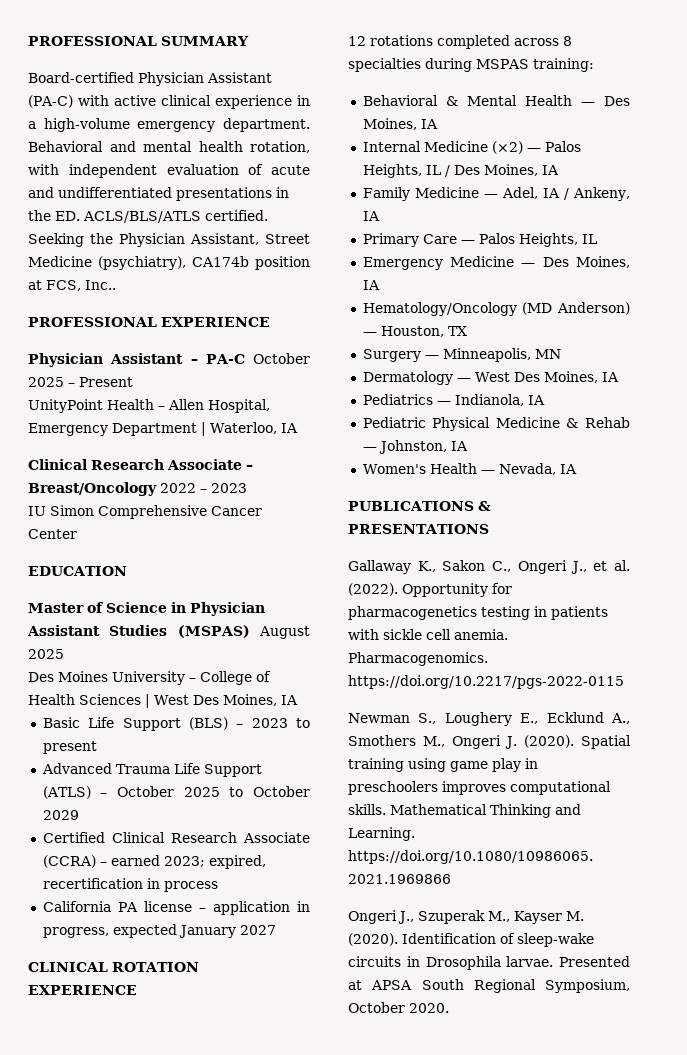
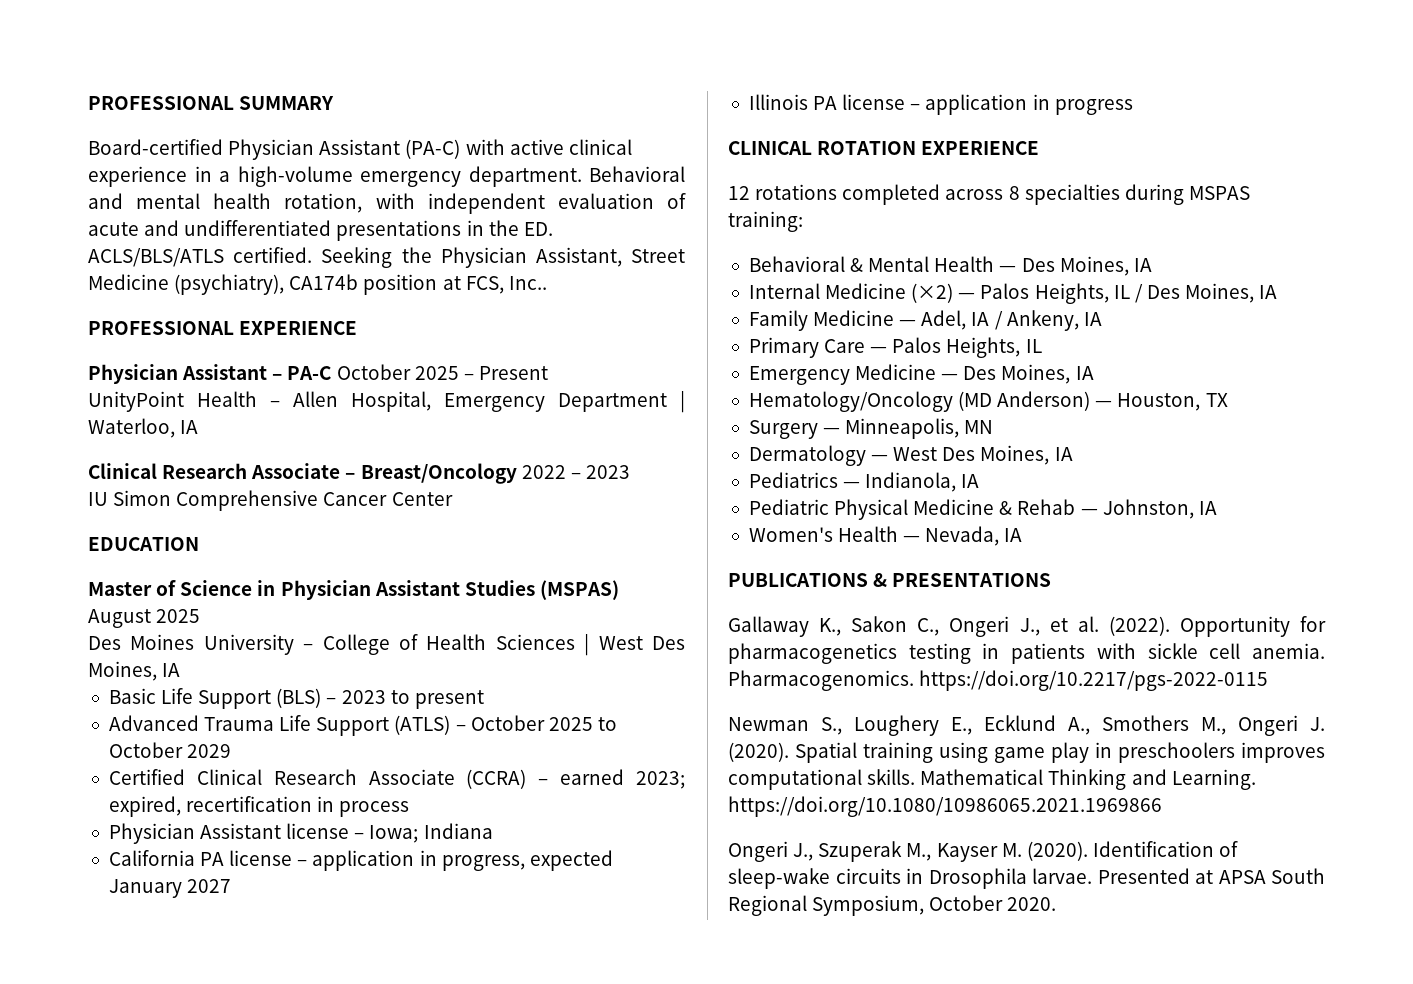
+ Physician Assistant license – Iowa; Indiana
+ Illinois PA license – application in progress

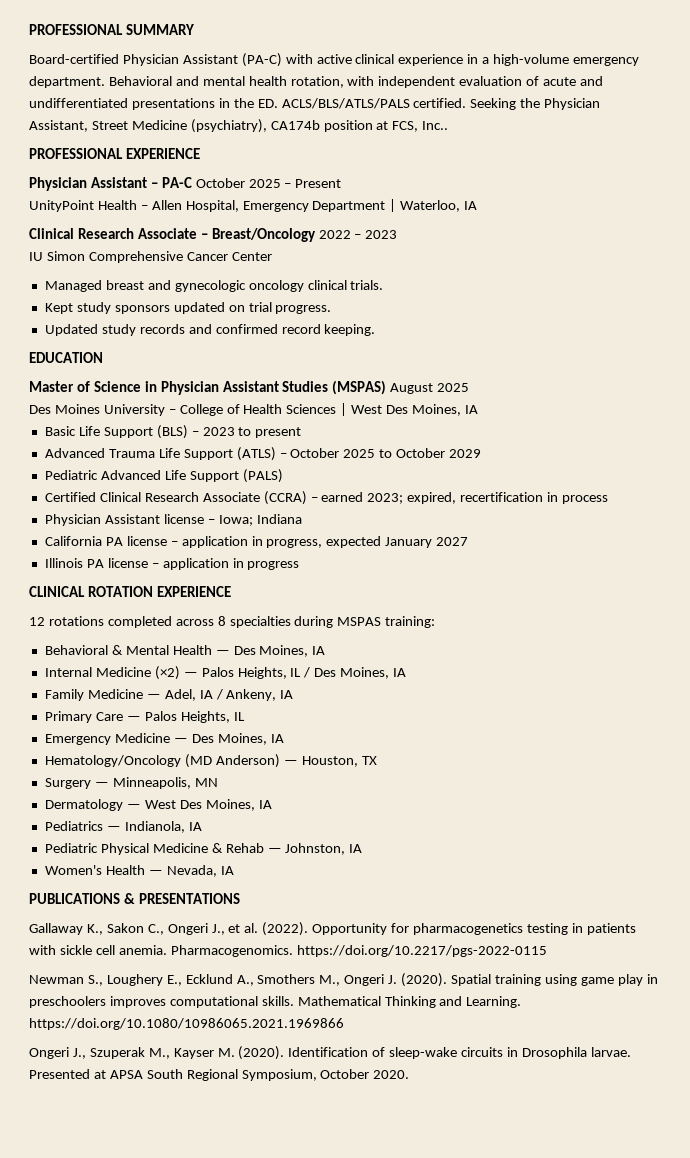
- Behavioral and mental health rotation, with independent evaluation of acute and undifferentiated presentations in the ED. ACLS/BLS/ATLS certified.
+ Behavioral and mental health rotation, with independent evaluation of acute and undifferentiated presentations in the ED. ACLS/BLS/ATLS/PALS certified.
+ Managed breast and gynecologic oncology clinical trials.
+ Kept study sponsors updated on trial progress.
+ Updated study records and confirmed record keeping.
+ Pediatric Advanced Life Support (PALS)

